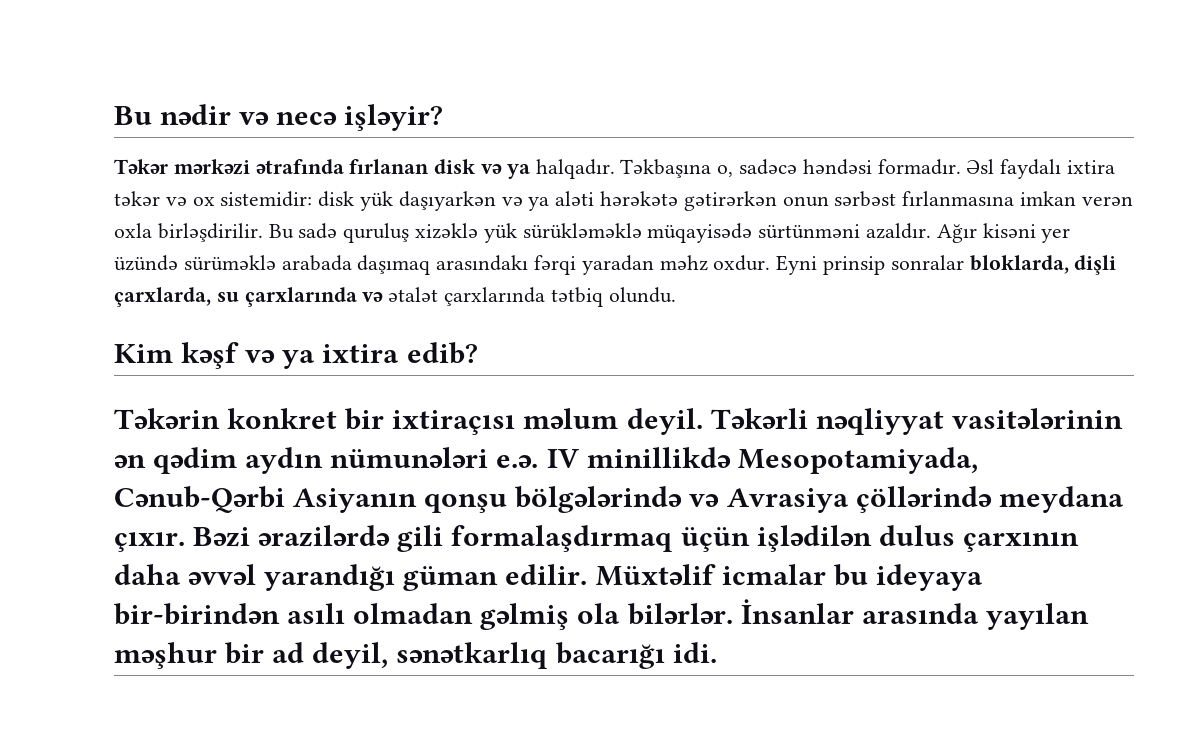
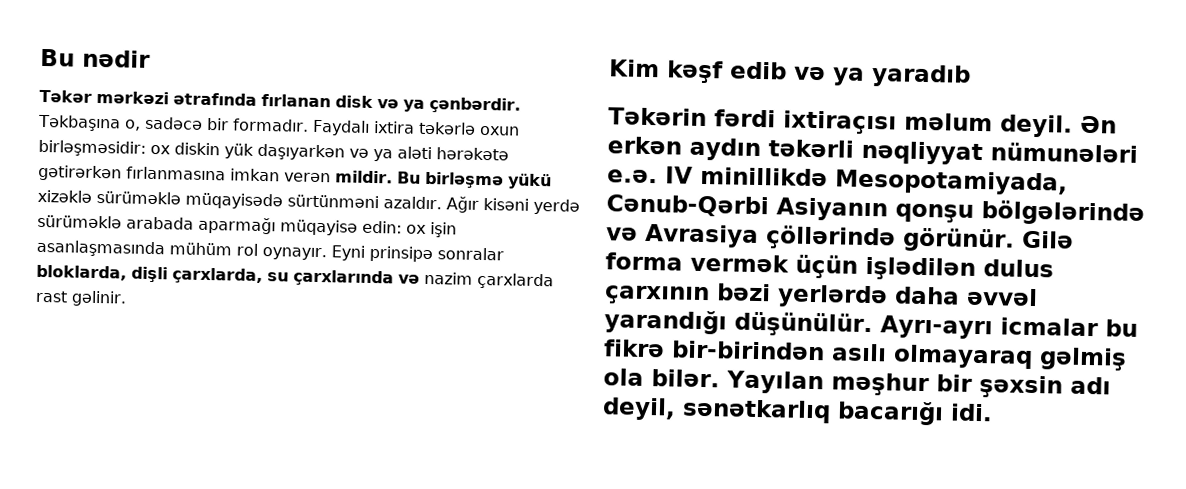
- Bu nədir və necə işləyir?
+ Bu nədir
- Təkər mərkəzi ətrafında fırlanan disk və ya halqadır.
+ Təkər mərkəzi ətrafında fırlanan disk və ya çənbərdir.
- Təkbaşına o, sadəcə həndəsi formadır. Əsl faydalı ixtira təkər və ox sistemidir: disk yük daşıyarkən və ya aləti hərəkətə gətirərkən onun sərbəst fırlanmasına imkan verən oxla birləşdirilir. Bu sadə quruluş xizəklə yük sürükləməklə müqayisədə sürtünməni azaldır.
+ Təkbaşına o, sadəcə bir formadır. Faydalı ixtira təkərlə oxun birləşməsidir: ox diskin yük daşıyarkən və ya aləti hərəkətə gətirərkən fırlanmasına imkan verən mildir. Bu birləşmə yükü xizəklə sürüməklə müqayisədə sürtünməni azaldır.
- Ağır kisəni yer üzündə sürüməklə arabada daşımaq arasındakı fərqi yaradan məhz oxdur. Eyni prinsip sonralar bloklarda, dişli çarxlarda, su çarxlarında və ətalət çarxlarında tətbiq olundu.
+ Ağır kisəni yerdə sürüməklə arabada aparmağı müqayisə edin: ox işin asanlaşmasında mühüm rol oynayır. Eyni prinsipə sonralar bloklarda, dişli çarxlarda, su çarxlarında və nazim çarxlarda rast gəlinir.
- Kim kəşf və ya ixtira edib?
+ Kim kəşf edib və ya yaradıb
- Təkərin konkret bir ixtiraçısı məlum deyil.
+ Təkərin fərdi ixtiraçısı məlum deyil.
- Təkərli nəqliyyat vasitələrinin ən qədim aydın nümunələri e.ə. IV minillikdə Mesopotamiyada, Cənub-Qərbi Asiyanın qonşu bölgələrində və Avrasiya çöllərində meydana çıxır. Bəzi ərazilərdə gili formalaşdırmaq üçün işlədilən dulus çarxının daha əvvəl yarandığı güman edilir. Müxtəlif icmalar bu ideyaya bir-birindən asılı olmadan gəlmiş ola bilərlər. İnsanlar arasında yayılan məşhur bir ad deyil, sənətkarlıq bacarığı idi.
+ Ən erkən aydın təkərli nəqliyyat nümunələri e.ə. IV minillikdə Mesopotamiyada, Cənub-Qərbi Asiyanın qonşu bölgələrində və Avrasiya çöllərində görünür. Gilə forma vermək üçün işlədilən dulus çarxının bəzi yerlərdə daha əvvəl yarandığı düşünülür. Ayrı-ayrı icmalar bu fikrə bir-birindən asılı olmayaraq gəlmiş ola bilər. Yayılan məşhur bir şəxsin adı deyil, sənətkarlıq bacarığı idi.

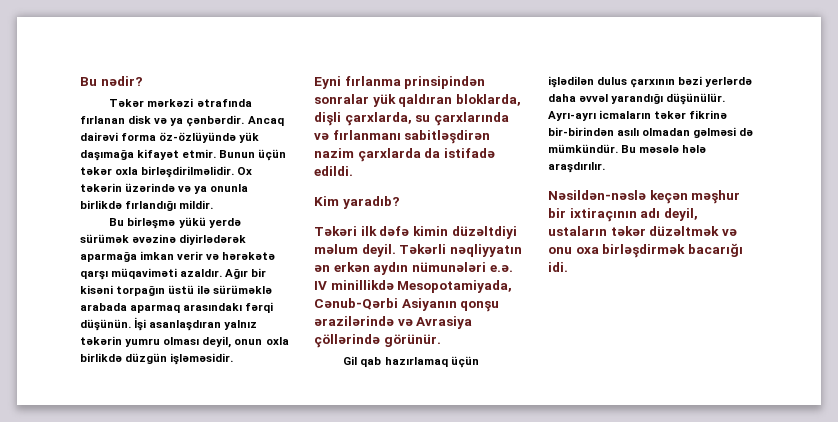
- Bu nədir
+ Bu nədir?
- Təkbaşına o, sadəcə bir formadır. Faydalı ixtira təkərlə oxun birləşməsidir: ox diskin yük daşıyarkən və ya aləti hərəkətə gətirərkən fırlanmasına imkan verən mildir. Bu birləşmə yükü xizəklə sürüməklə müqayisədə sürtünməni azaldır. Ağır kisəni yerdə sürüməklə arabada aparmağı müqayisə edin: ox işin asanlaşmasında mühüm rol oynayır. Eyni prinsipə sonralar bloklarda, dişli çarxlarda, su çarxlarında və nazim çarxlarda rast gəlinir.
- Kim kəşf edib və ya yaradıb
- Təkərin fərdi ixtiraçısı məlum deyil. Ən erkən aydın təkərli nəqliyyat nümunələri e.ə. IV minillikdə Mesopotamiyada, Cənub-Qərbi Asiyanın qonşu bölgələrində və Avrasiya çöllərində görünür. Gilə forma vermək üçün işlədilən dulus çarxının bəzi yerlərdə daha əvvəl yarandığı düşünülür.
+ Ancaq dairəvi forma öz-özlüyündə yük daşımağa kifayət etmir. Bunun üçün təkər oxla birləşdirilməlidir. Ox təkərin üzərində və ya onunla birlikdə fırlandığı mildir.
+ Bu birləşmə yükü yerdə sürümək əvəzinə diyirlədərək aparmağa imkan verir və hərəkətə qarşı müqaviməti azaldır. Ağır bir kisəni torpağın üstü ilə sürüməklə arabada aparmaq arasındakı fərqi düşünün. İşi asanlaşdıran yalnız təkərin yumru olması deyil, onun oxla birlikdə düzgün işləməsidir.
+ Eyni fırlanma prinsipindən sonralar yük qaldıran bloklarda, dişli çarxlarda, su çarxlarında və fırlanmanı sabitləşdirən nazim çarxlarda da istifadə edildi.
+ Kim yaradıb?
+ Təkəri ilk dəfə kimin düzəltdiyi məlum deyil. Təkərli nəqliyyatın ən erkən aydın nümunələri e.ə. IV minillikdə Mesopotamiyada, Cənub-Qərbi Asiyanın qonşu ərazilərində və Avrasiya çöllərində görünür.
+ Gil qab hazırlamaq üçün işlədilən dulus çarxının bəzi yerlərdə daha əvvəl yarandığı düşünülür.
- Ayrı-ayrı icmalar bu fikrə bir-birindən asılı olmayaraq gəlmiş ola bilər. Yayılan məşhur bir şəxsin adı deyil, sənətkarlıq bacarığı idi.
+ Ayrı-ayrı icmaların təkər fikrinə bir-birindən asılı olmadan gəlməsi də mümkündür. Bu məsələ hələ araşdırılır.
+ Nəsildən-nəslə keçən məşhur bir ixtiraçının adı deyil, ustaların təkər düzəltmək və onu oxa birləşdirmək bacarığı idi.

